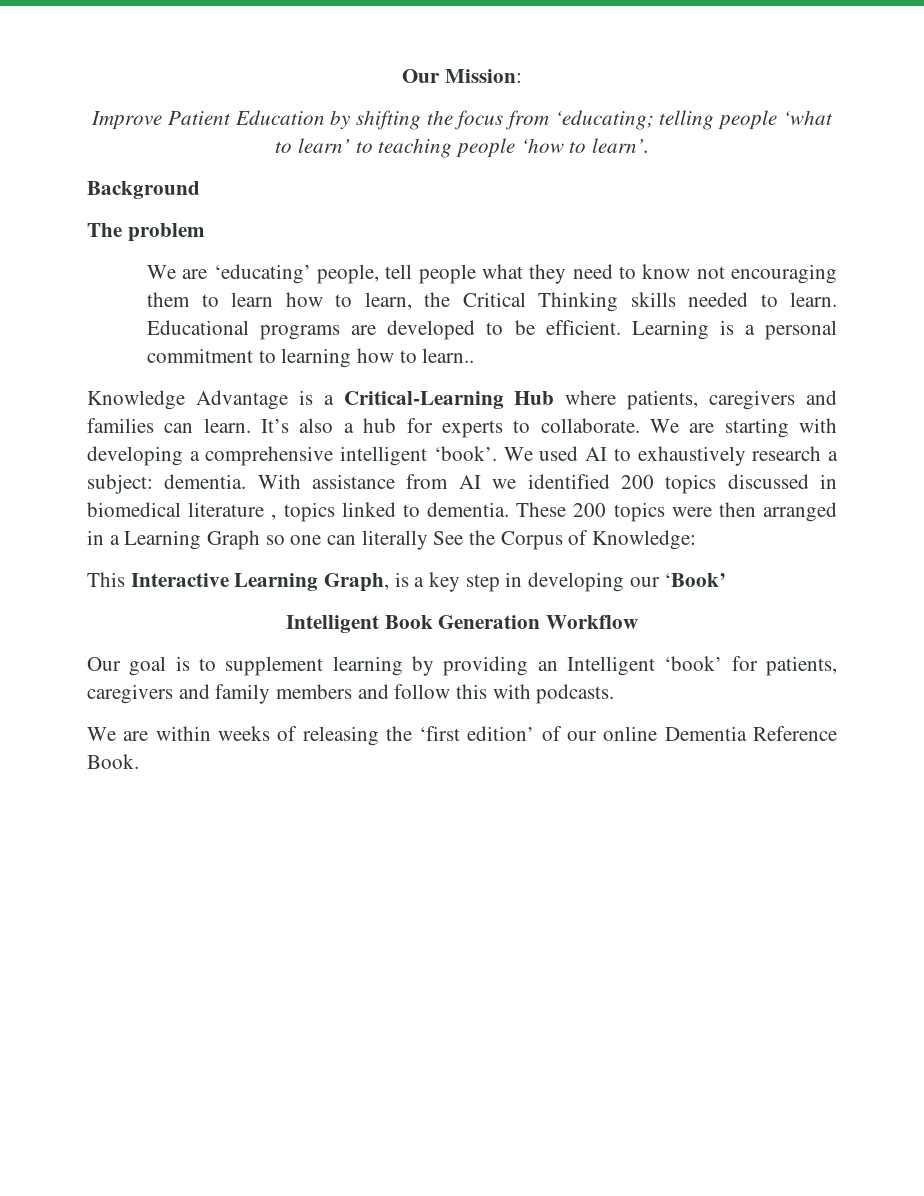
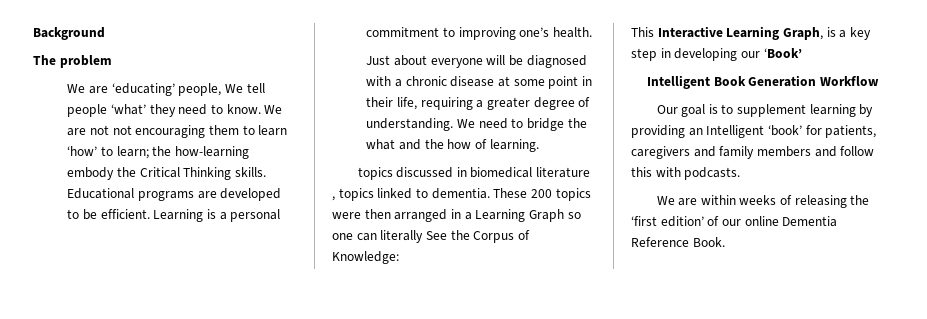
- Our Mission:
- Improve Patient Education by shifting the focus from ‘educating; telling people ‘what to learn’ to teaching people ‘how to learn’.
- We are ‘educating’ people, tell people what they need to know not encouraging them to learn how to learn, the Critical Thinking skills needed to learn.
+ We are ‘educating’ people, We tell people ‘what’ they need to know. We are not not encouraging them to learn ‘how’ to learn; the how-learning embody the Critical Thinking skills.
- Learning is a personal commitment to learning how to learn..
- Knowledge Advantage is a Critical-Learning Hub where patients, caregivers and families can learn. It’s also a hub for experts to collaborate. We are starting with developing a comprehensive intelligent ‘book’. We used AI to exhaustively research a subject: dementia. With assistance from AI we identified 200 topics discussed in biomedical literature , topics linked to dementia.
+ Learning is a personal commitment to improving one’s health.
+ Just about everyone will be diagnosed with a chronic disease at some point in their life, requiring a greater degree of understanding. We need to bridge the what and the how of learning.
+ topics discussed in biomedical literature , topics linked to dementia.

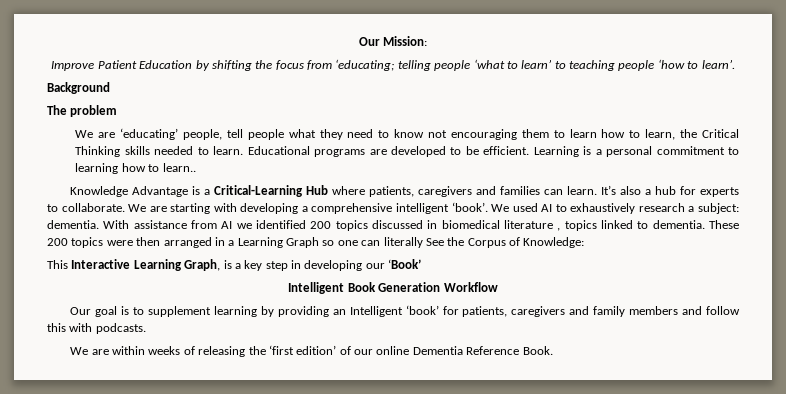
+ Our Mission:
+ Improve Patient Education by shifting the focus from ‘educating; telling people ‘what to learn’ to teaching people ‘how to learn’.
- We are ‘educating’ people, We tell people ‘what’ they need to know. We are not not encouraging them to learn ‘how’ to learn; the how-learning embody the Critical Thinking skills.
+ We are ‘educating’ people, tell people what they need to know not encouraging them to learn how to learn, the Critical Thinking skills needed to learn.
- Learning is a personal commitment to improving one’s health.
- Just about everyone will be diagnosed with a chronic disease at some point in their life, requiring a greater degree of understanding. We need to bridge the what and the how of learning.
- topics discussed in biomedical literature , topics linked to dementia.
+ Learning is a personal commitment to learning how to learn..
+ Knowledge Advantage is a Critical-Learning Hub where patients, caregivers and families can learn. It’s also a hub for experts to collaborate. We are starting with developing a comprehensive intelligent ‘book’. We used AI to exhaustively research a subject: dementia. With assistance from AI we identified 200 topics discussed in biomedical literature , topics linked to dementia.

